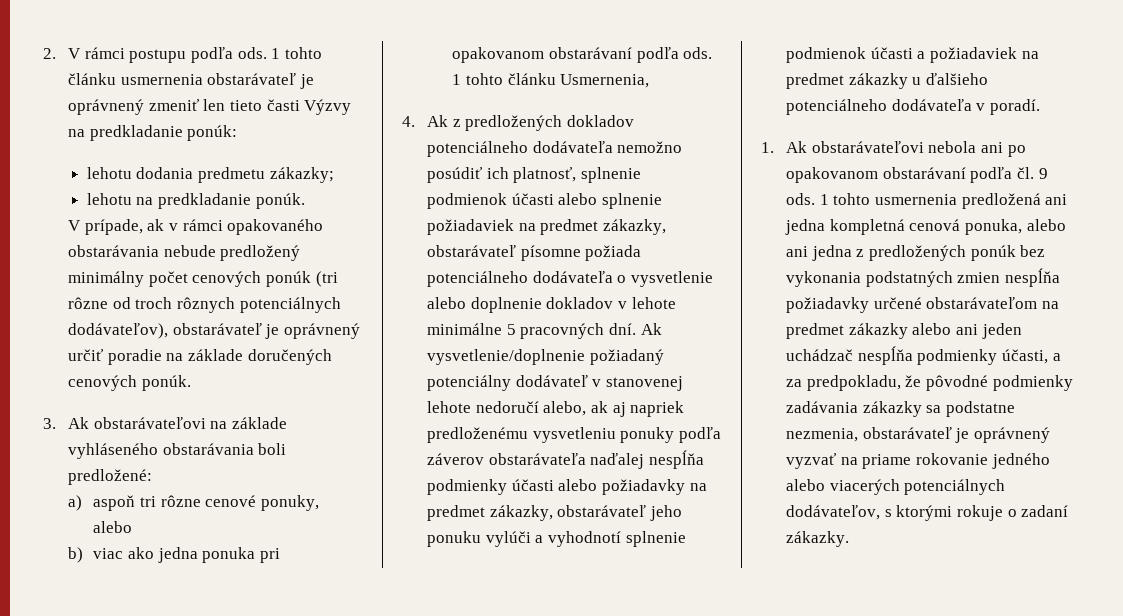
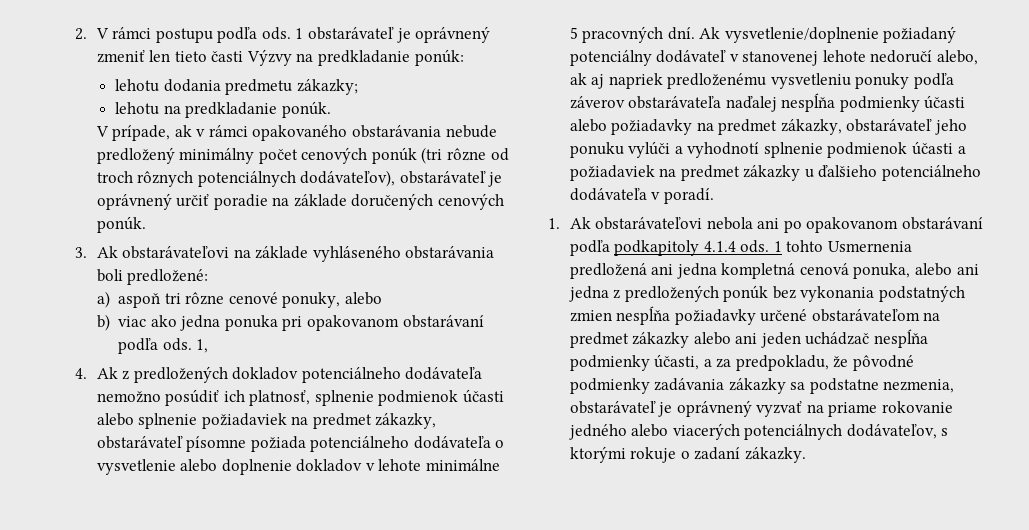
- 1 tohto článku usmernenia obstarávateľ je oprávnený zmeniť len tieto časti Výzvy na predkladanie ponúk:
+ 1 obstarávateľ je oprávnený zmeniť len tieto časti Výzvy na predkladanie ponúk:
- 1 tohto článku Usmernenia,
+ 1,
- 1. Ak obstarávateľovi nebola ani po opakovanom obstarávaní podľa čl. 9 ods. 1 tohto usmernenia predložená ani jedna kompletná cenová ponuka, alebo ani jedna z predložených ponúk bez vykonania podstatných zmien nespĺňa požiadavky určené obstarávateľom na predmet zákazky alebo ani jeden uchádzač nespĺňa podmienky účasti, a za predpokladu, že pôvodné podmienky zadávania zákazky sa podstatne nezmenia, obstarávateľ je oprávnený vyzvať na priame rokovanie jedného alebo viacerých potenciálnych dodávateľov, s ktorými rokuje o zadaní zákazky.
+ 1. Ak obstarávateľovi nebola ani po opakovanom obstarávaní podľa podkapitoly 4.1.4 ods. 1 tohto Usmernenia predložená ani jedna kompletná cenová ponuka, alebo ani jedna z predložených ponúk bez vykonania podstatných zmien nespĺňa požiadavky určené obstarávateľom na predmet zákazky alebo ani jeden uchádzač nespĺňa podmienky účasti, a za predpokladu, že pôvodné podmienky zadávania zákazky sa podstatne nezmenia, obstarávateľ je oprávnený vyzvať na priame rokovanie jedného alebo viacerých potenciálnych dodávateľov, s ktorými rokuje o zadaní zákazky.

